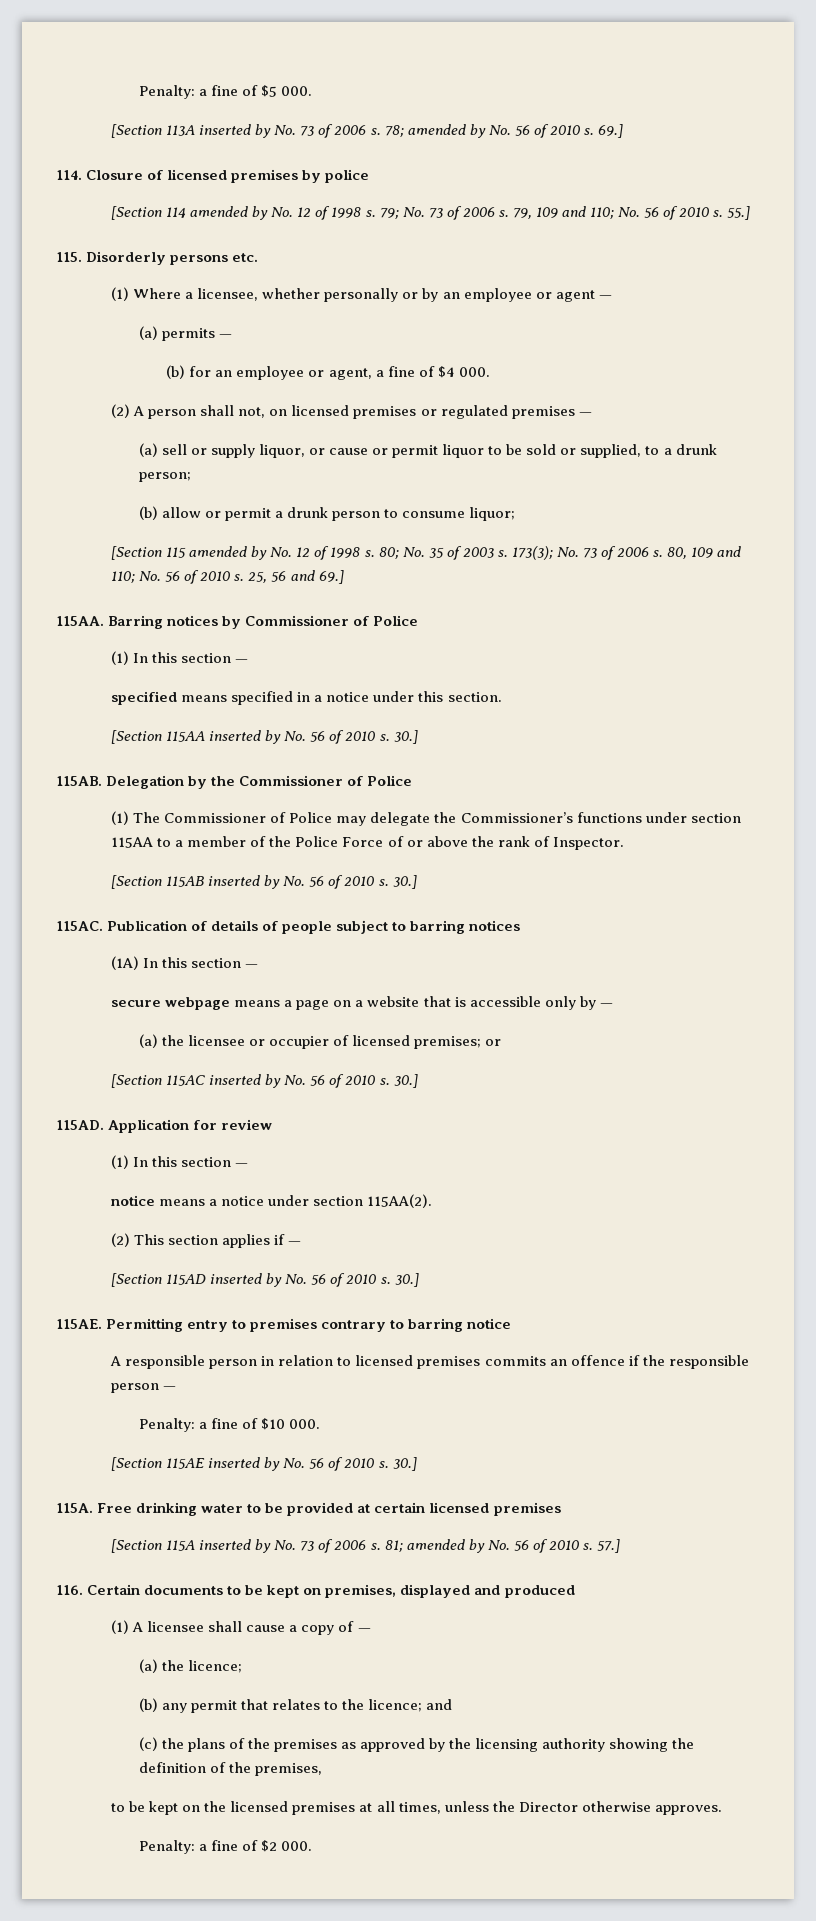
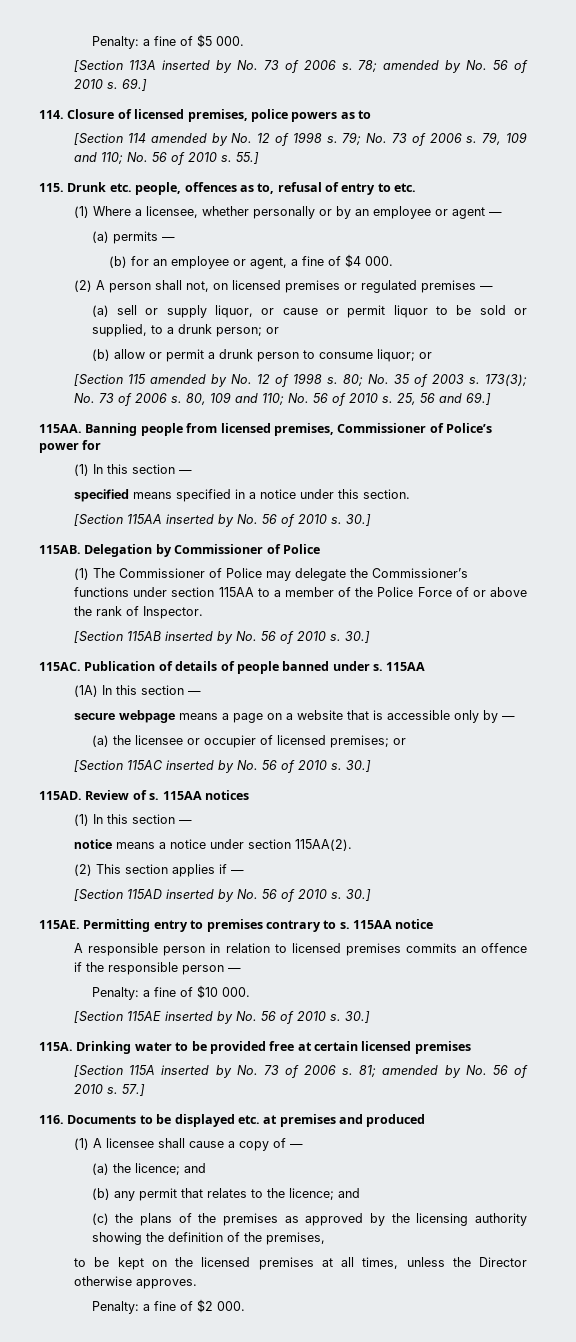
- 114. Closure of licensed premises by police
+ 114. Closure of licensed premises, police powers as to
- 115. Disorderly persons etc.
+ 115. Drunk etc. people, offences as to, refusal of entry to etc.
- (a) sell or supply liquor, or cause or permit liquor to be sold or supplied, to a drunk person;
+ (a) sell or supply liquor, or cause or permit liquor to be sold or supplied, to a drunk person; or
- (b) allow or permit a drunk person to consume liquor;
+ (b) allow or permit a drunk person to consume liquor; or
- Barring notices by Commissioner of Police
+ Banning people from licensed premises, Commissioner of Police’s power for
- Delegation by the Commissioner of Police
+ Delegation by Commissioner of Police
- Publication of details of people subject to barring notices
+ Publication of details of people banned under s. 115AA
- Application for review
+ Review of s. 115AA notices
- Permitting entry to premises contrary to barring notice
+ Permitting entry to premises contrary to s. 115AA notice
- Free drinking water to be provided at certain licensed premises
+ Drinking water to be provided free at certain licensed premises
- 116. Certain documents to be kept on premises, displayed and produced
+ 116. Documents to be displayed etc. at premises and produced
- (a) the licence;
+ (a) the licence; and

